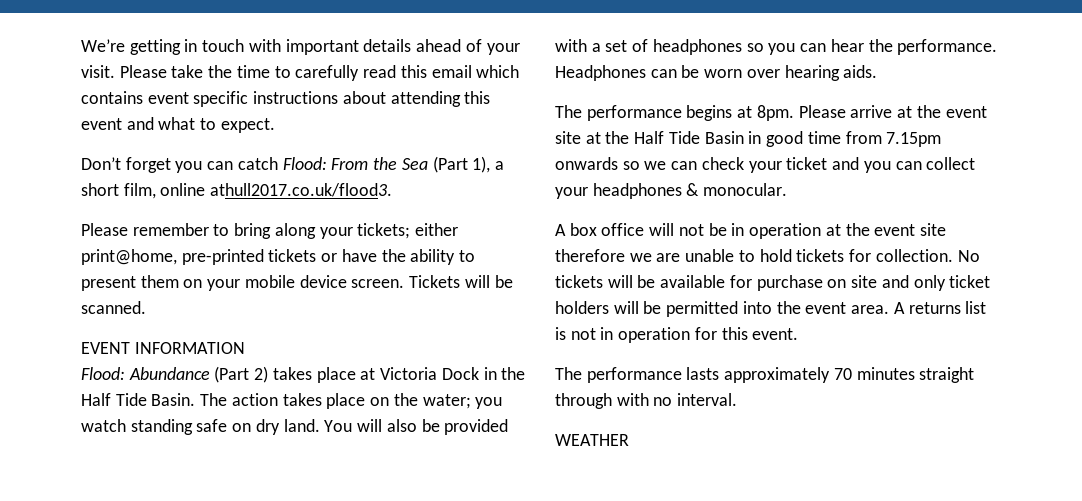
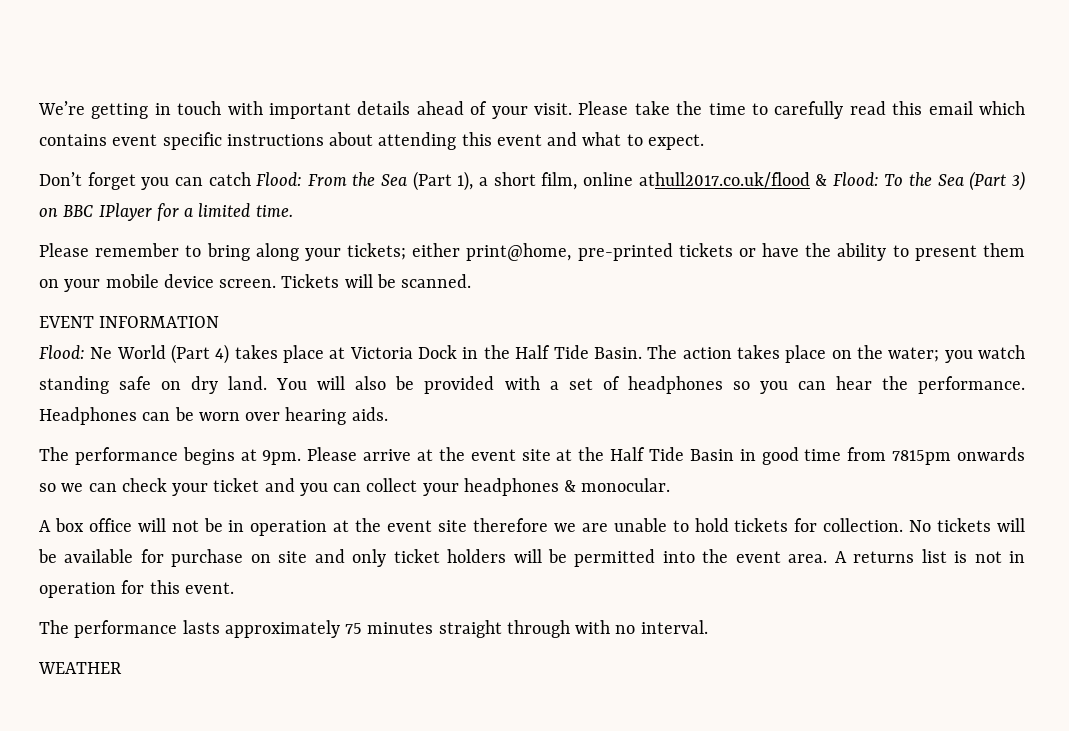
- Don’t forget you can catch Flood: From the Sea (Part 1), a short film, online athull2017.co.uk/flood3.
+ Don’t forget you can catch Flood: From the Sea (Part 1), a short film, online athull2017.co.uk/flood & Flood: To the Sea (Part 3) on BBC IPlayer for a limited time.
- Flood: Abundance (Part 2) takes place at Victoria Dock in the Half Tide Basin.
+ Flood: Ne World (Part 4) takes place at Victoria Dock in the Half Tide Basin.
- The performance begins at 8pm.
+ The performance begins at 9pm.
- Please arrive at the event site at the Half Tide Basin in good time from 7.15pm onwards so we can check your ticket and you can collect your headphones & monocular.
+ Please arrive at the event site at the Half Tide Basin in good time from 7815pm onwards so we can check your ticket and you can collect your headphones & monocular.
- The performance lasts approximately 70 minutes straight through with no interval.
+ The performance lasts approximately 75 minutes straight through with no interval.

